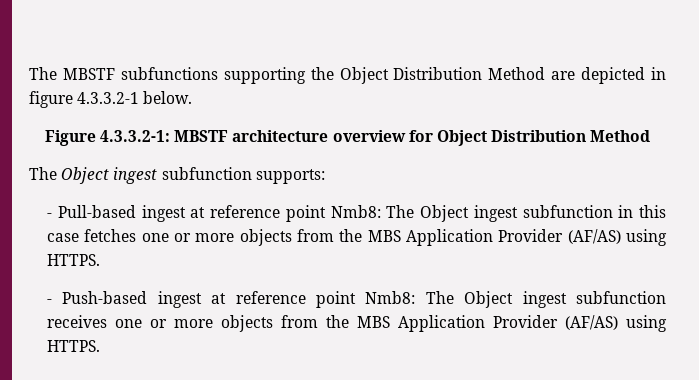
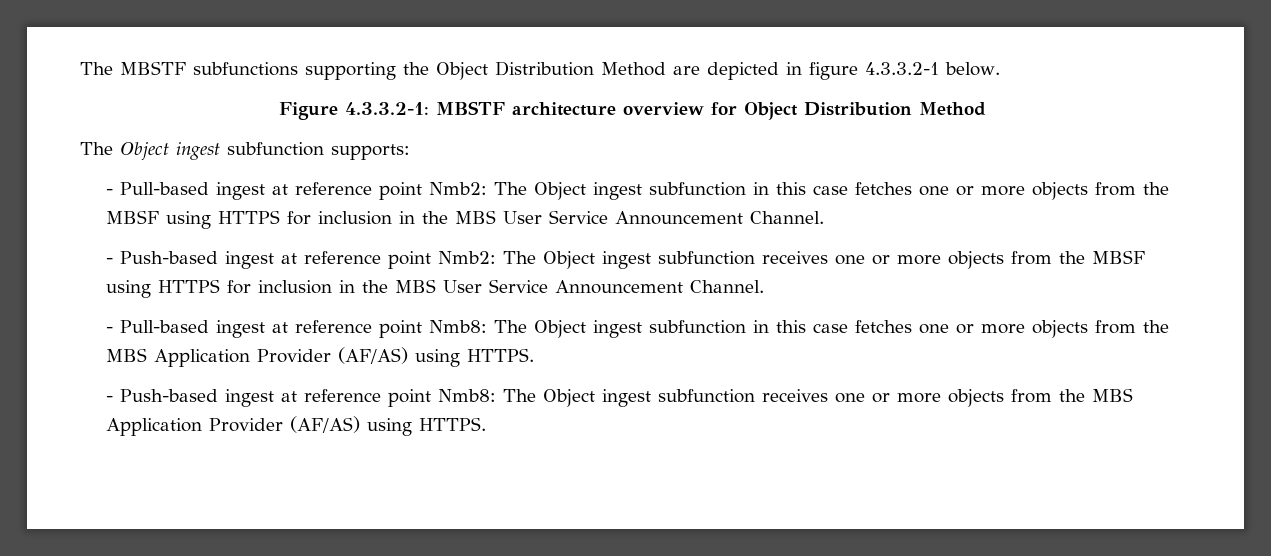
+ - Pull-based ingest at reference point Nmb2: The Object ingest subfunction in this case fetches one or more objects from the MBSF using HTTPS for inclusion in the MBS User Service Announcement Channel.
+ - Push-based ingest at reference point Nmb2: The Object ingest subfunction receives one or more objects from the MBSF using HTTPS for inclusion in the MBS User Service Announcement Channel.

